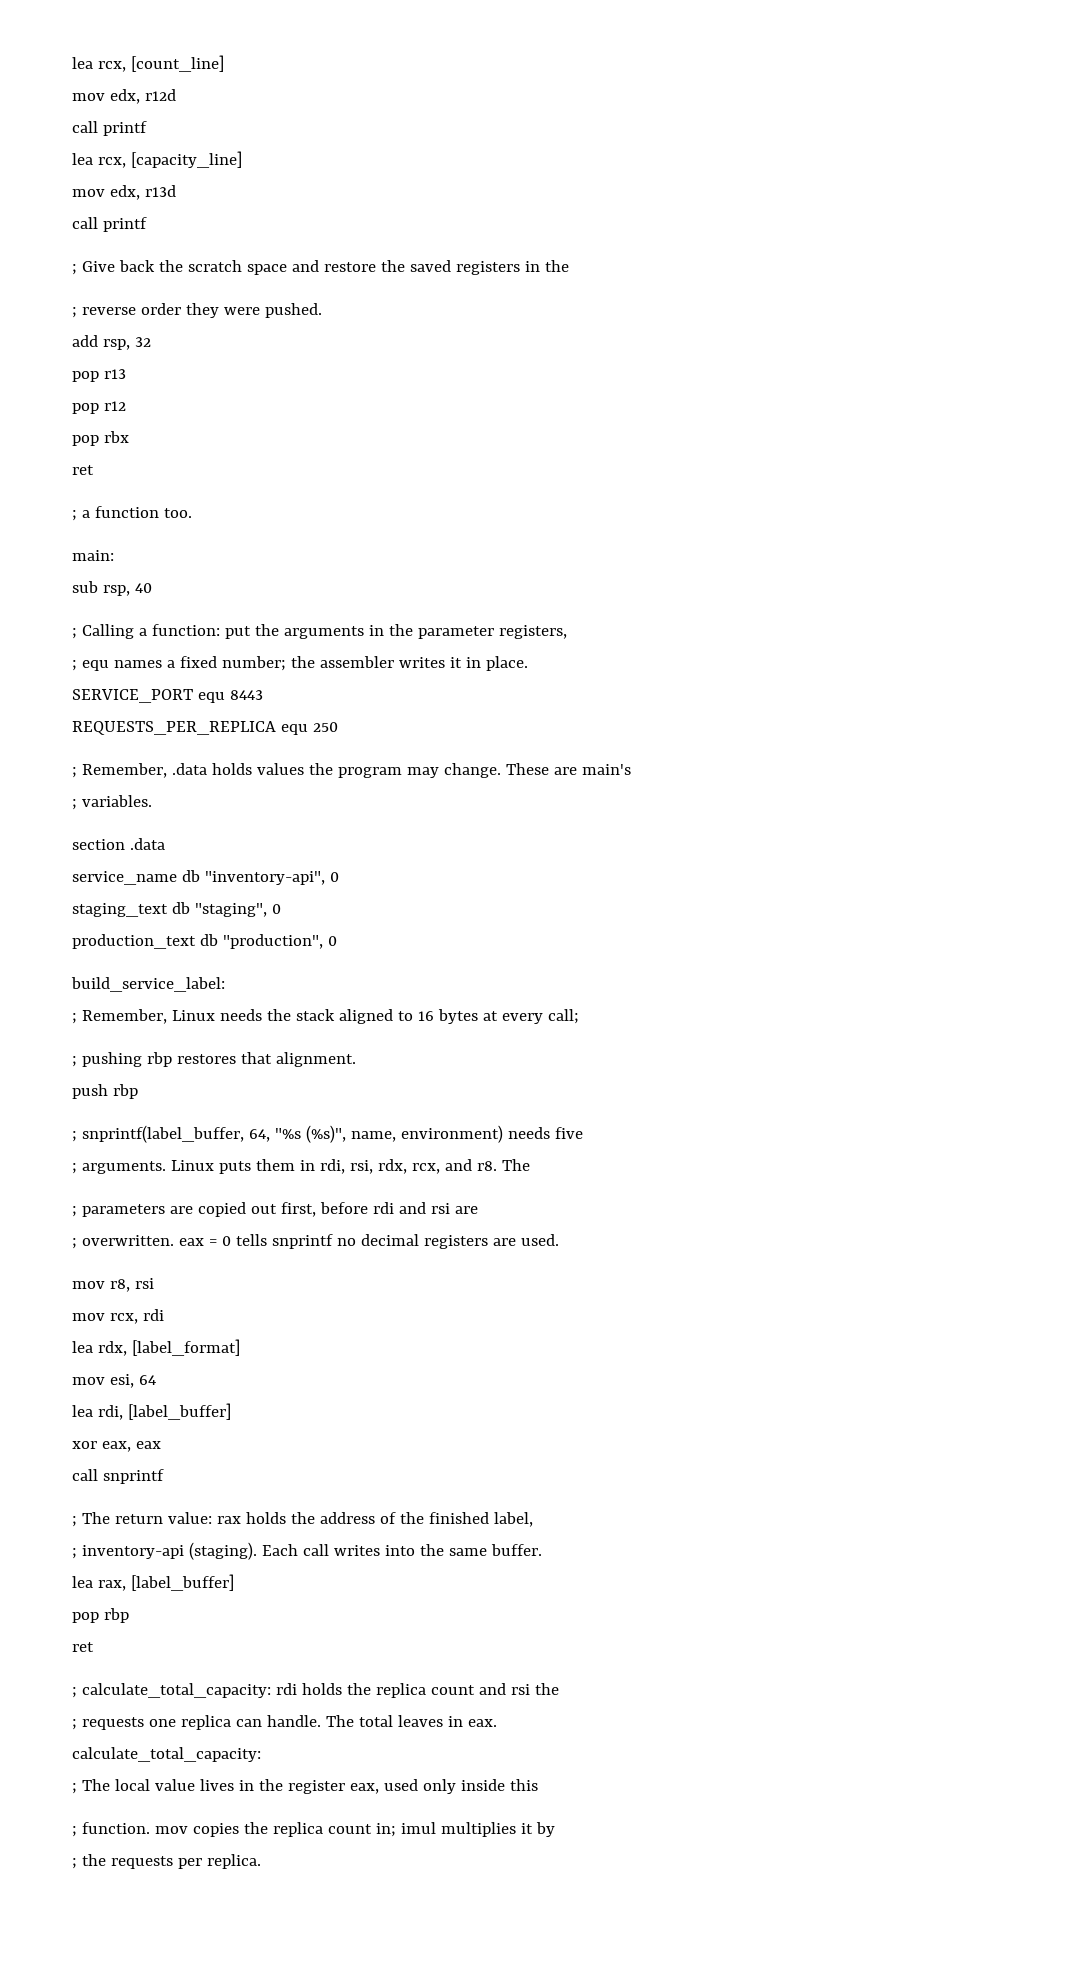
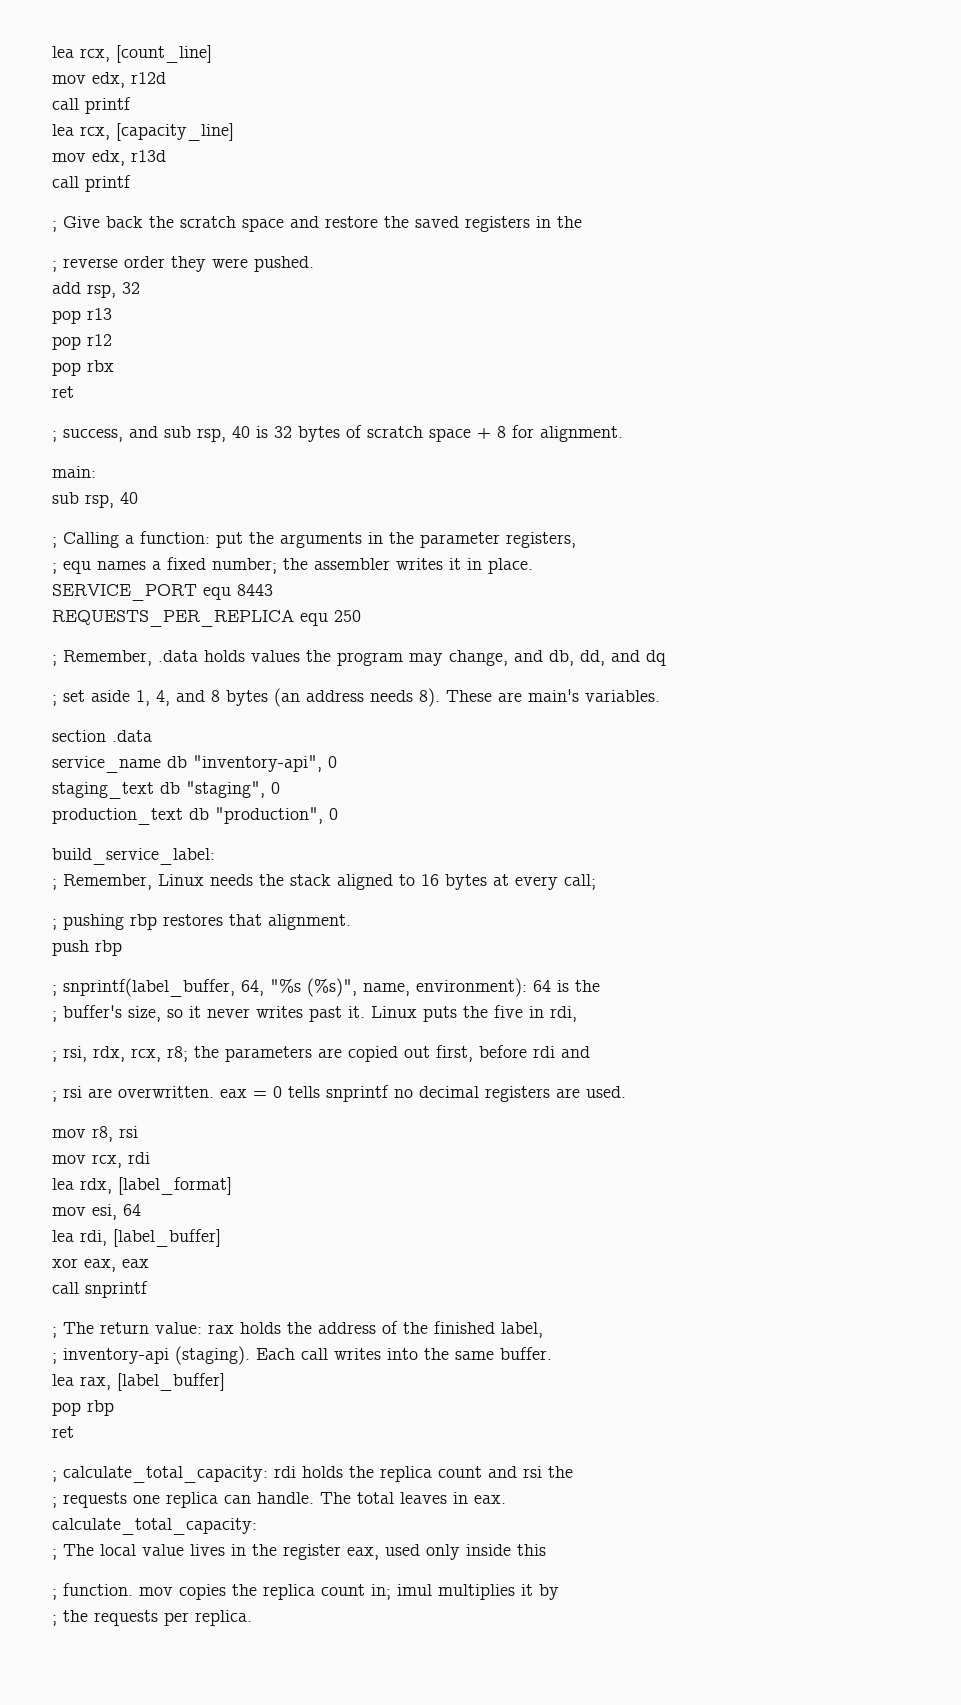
- ; a function too.
+ ; success, and sub rsp, 40 is 32 bytes of scratch space + 8 for alignment.
- ; Remember, .data holds values the program may change.
+ ; Remember, .data holds values the program may change, and db, dd, and dq
+ ; set aside 1, 4, and 8 bytes (an address needs 8).
- These are main's
- ; variables.
+ These are main's variables.
- ; snprintf(label_buffer, 64, "%s (%s)", name, environment) needs five
- ; arguments. Linux puts them in rdi, rsi, rdx, rcx, and r8. The
- ; parameters are copied out first, before rdi and rsi are
- ; overwritten. eax = 0 tells snprintf no decimal registers are used.
+ ; snprintf(label_buffer, 64, "%s (%s)", name, environment): 64 is the
+ ; buffer's size, so it never writes past it. Linux puts the five in rdi,
+ ; rsi, rdx, rcx, r8; the parameters are copied out first, before rdi and
+ ; rsi are overwritten. eax = 0 tells snprintf no decimal registers are used.

